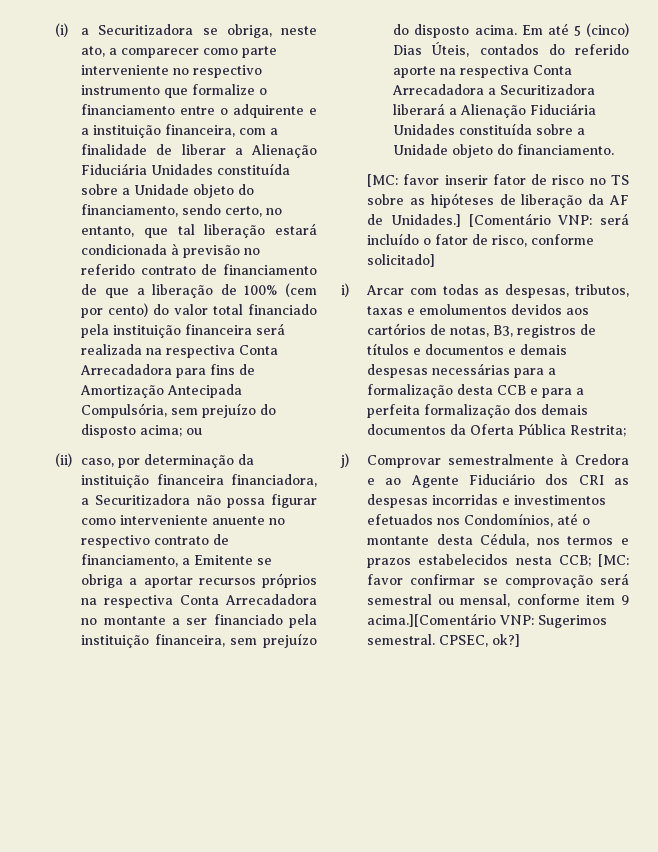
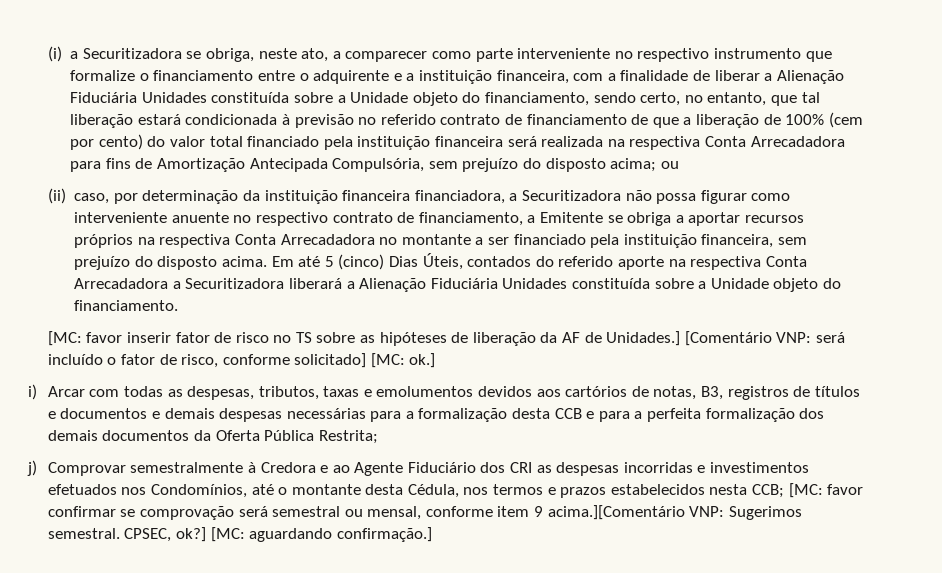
- [Comentário VNP: será incluído o fator de risco, conforme solicitado]
+ [Comentário VNP: será incluído o fator de risco, conforme solicitado] [MC: ok.]
+ [MC: aguardando confirmação.]

